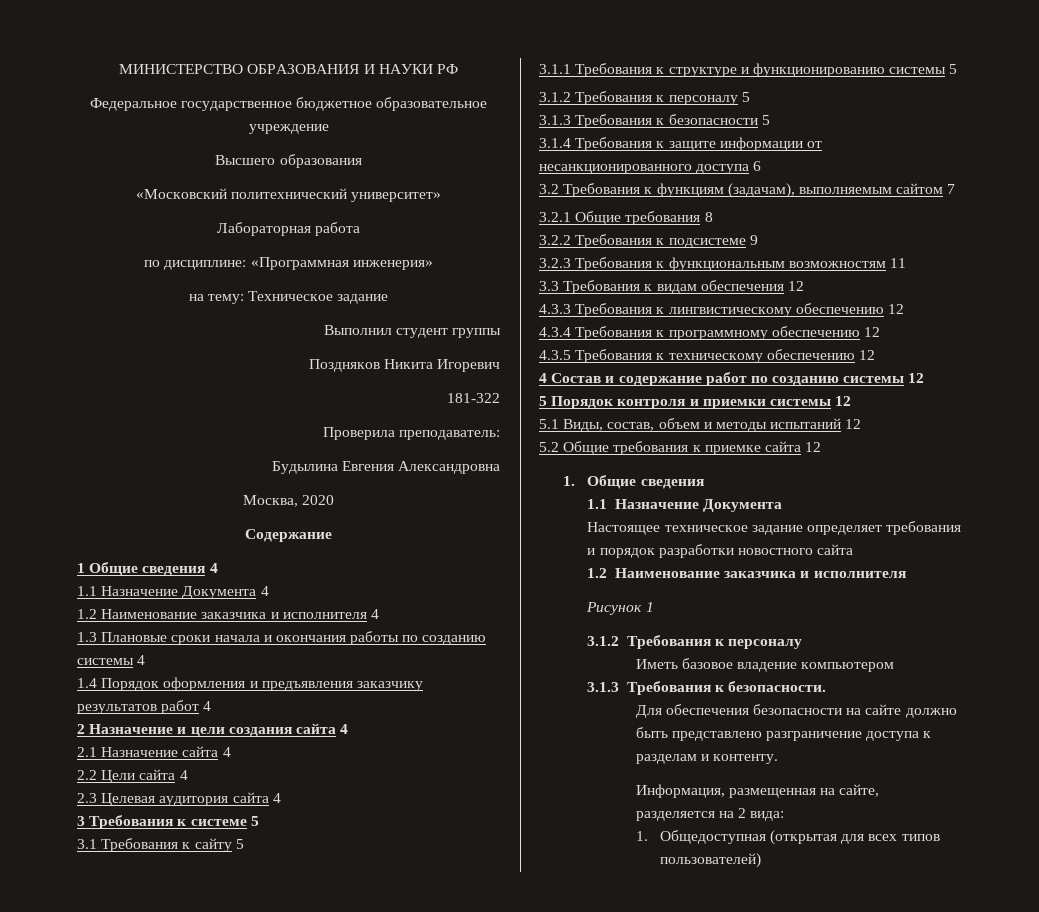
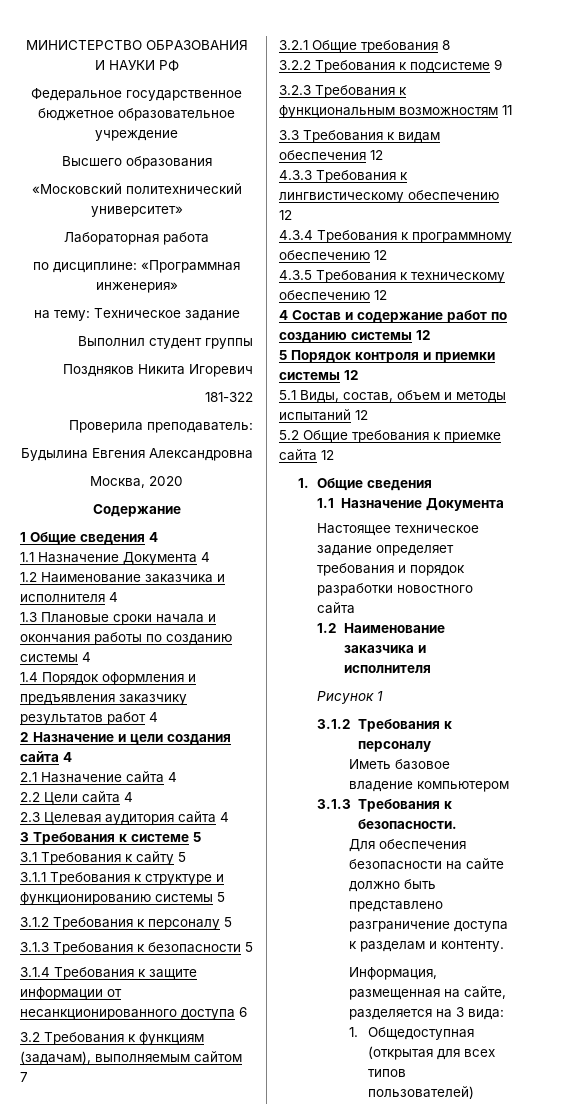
- Информация, размещенная на сайте, разделяется на 2 вида:
+ Информация, размещенная на сайте, разделяется на 3 вида:

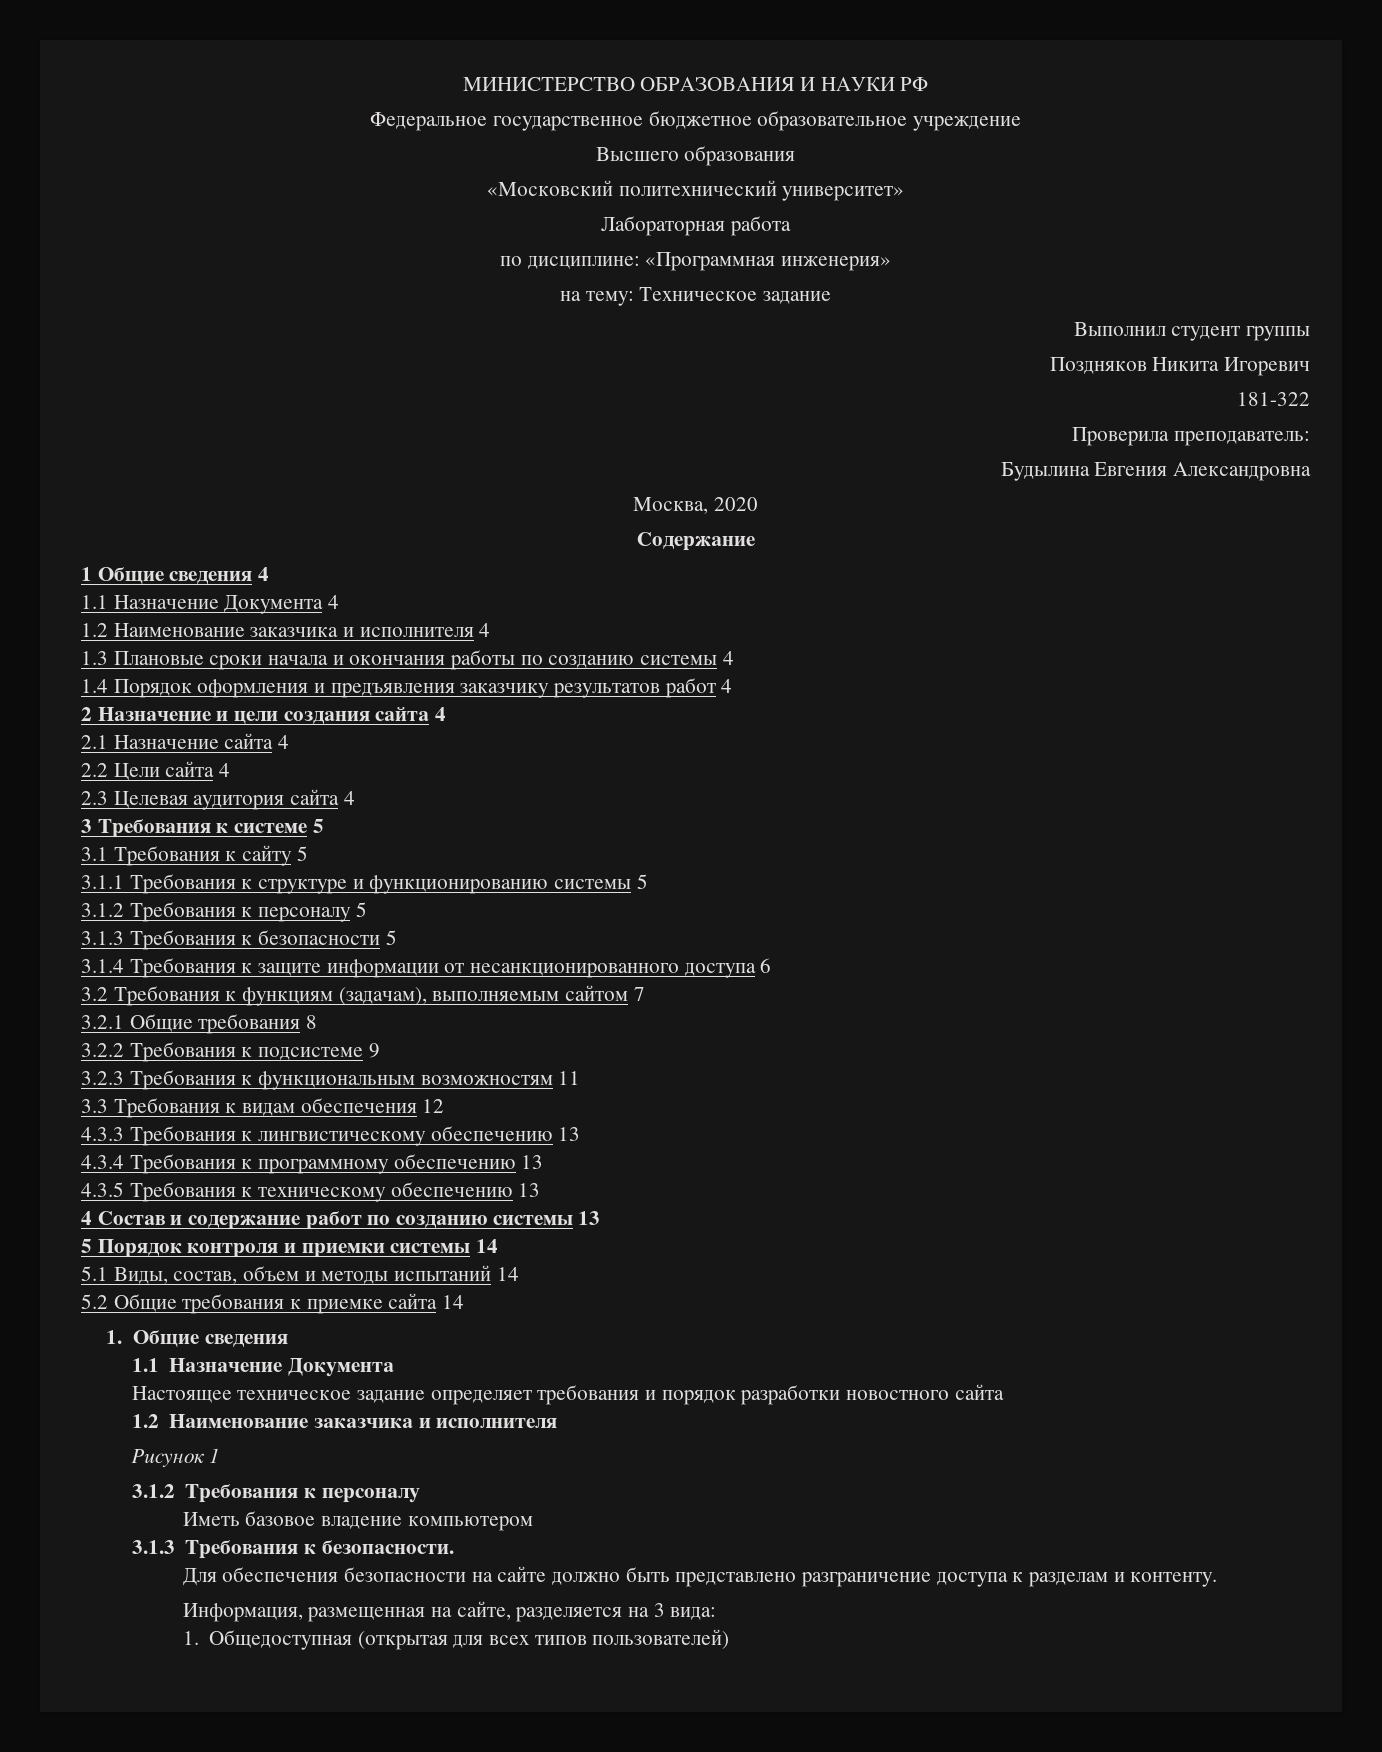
- 4.3.3 Требования к лингвистическому обеспечению 12
+ 4.3.3 Требования к лингвистическому обеспечению 13
- 4.3.4 Требования к программному обеспечению 12
+ 4.3.4 Требования к программному обеспечению 13
- 4.3.5 Требования к техническому обеспечению 12
+ 4.3.5 Требования к техническому обеспечению 13
- 4 Состав и содержание работ по созданию системы 12
+ 4 Состав и содержание работ по созданию системы 13
- 5 Порядок контроля и приемки системы 12
+ 5 Порядок контроля и приемки системы 14
- 5.1 Виды, состав, объем и методы испытаний 12
+ 5.1 Виды, состав, объем и методы испытаний 14
- 5.2 Общие требования к приемке сайта 12
+ 5.2 Общие требования к приемке сайта 14

